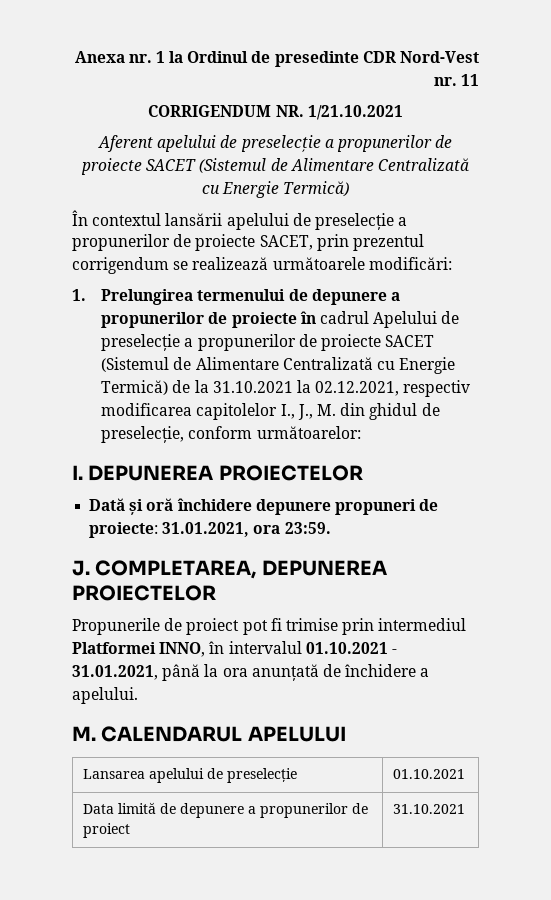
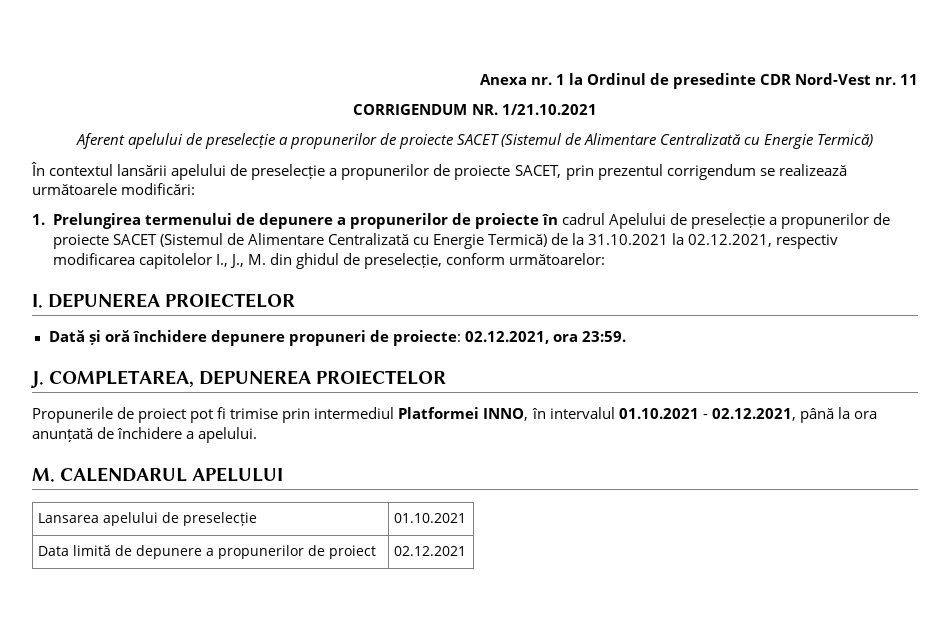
- Dată și oră închidere depunere propuneri de proiecte: 31.01.2021, ora 23:59.
+ Dată și oră închidere depunere propuneri de proiecte: 02.12.2021, ora 23:59.
- Propunerile de proiect pot fi trimise prin intermediul Platformei INNO, în intervalul 01.10.2021 - 31.01.2021, până la ora anunțată de închidere a apelului.
+ Propunerile de proiect pot fi trimise prin intermediul Platformei INNO, în intervalul 01.10.2021 - 02.12.2021, până la ora anunțată de închidere a apelului.
- Data limită de depunere a propunerilor de proiect | 31.10.2021
+ Data limită de depunere a propunerilor de proiect | 02.12.2021

